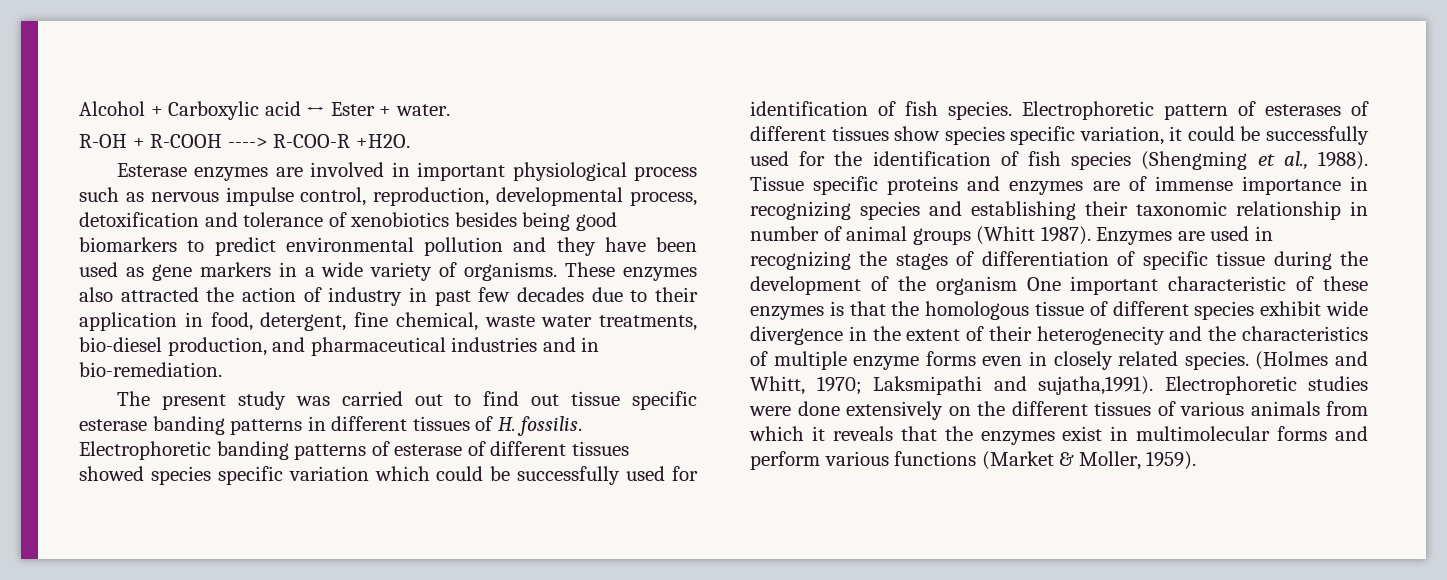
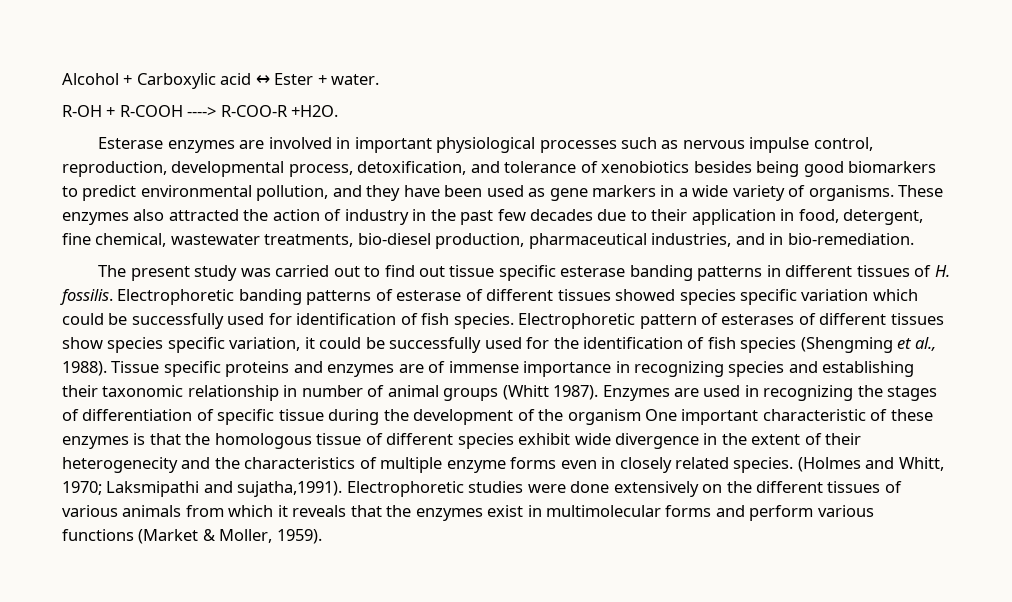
- Esterase enzymes are involved in important physiological process such as nervous impulse control, reproduction, developmental process, detoxification and tolerance of xenobiotics besides being good biomarkers to predict environmental pollution and they have been used as gene markers in a wide variety of organisms.
+ Esterase enzymes are involved in important physiological processes such as nervous impulse control, reproduction, developmental process, detoxification, and tolerance of xenobiotics besides being good biomarkers to predict environmental pollution, and they have been used as gene markers in a wide variety of organisms.
- These enzymes also attracted the action of industry in past few decades due to their application in food, detergent, fine chemical, waste water treatments, bio-diesel production, and pharmaceutical industries and in bio-remediation.
+ These enzymes also attracted the action of industry in the past few decades due to their application in food, detergent, fine chemical, wastewater treatments, bio-diesel production, pharmaceutical industries, and in bio-remediation.

